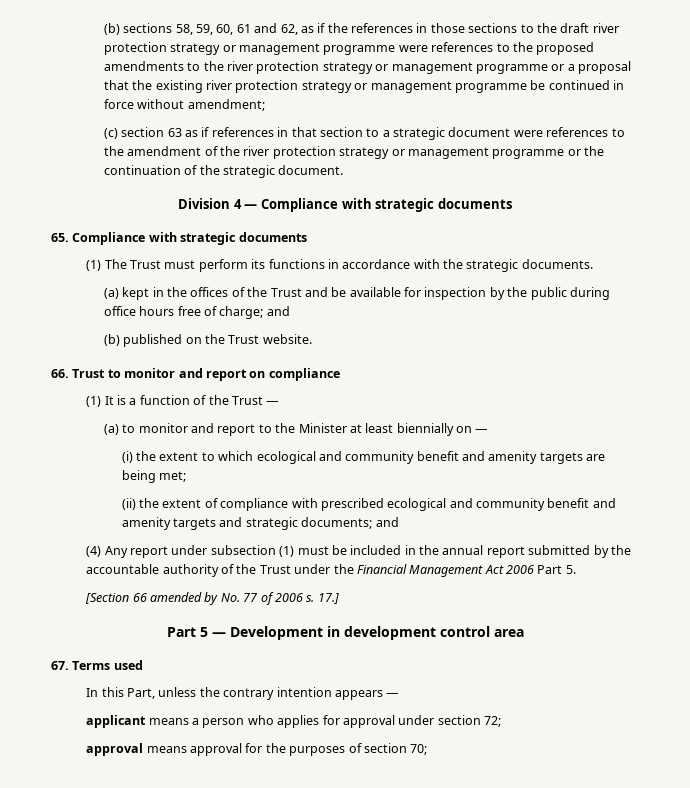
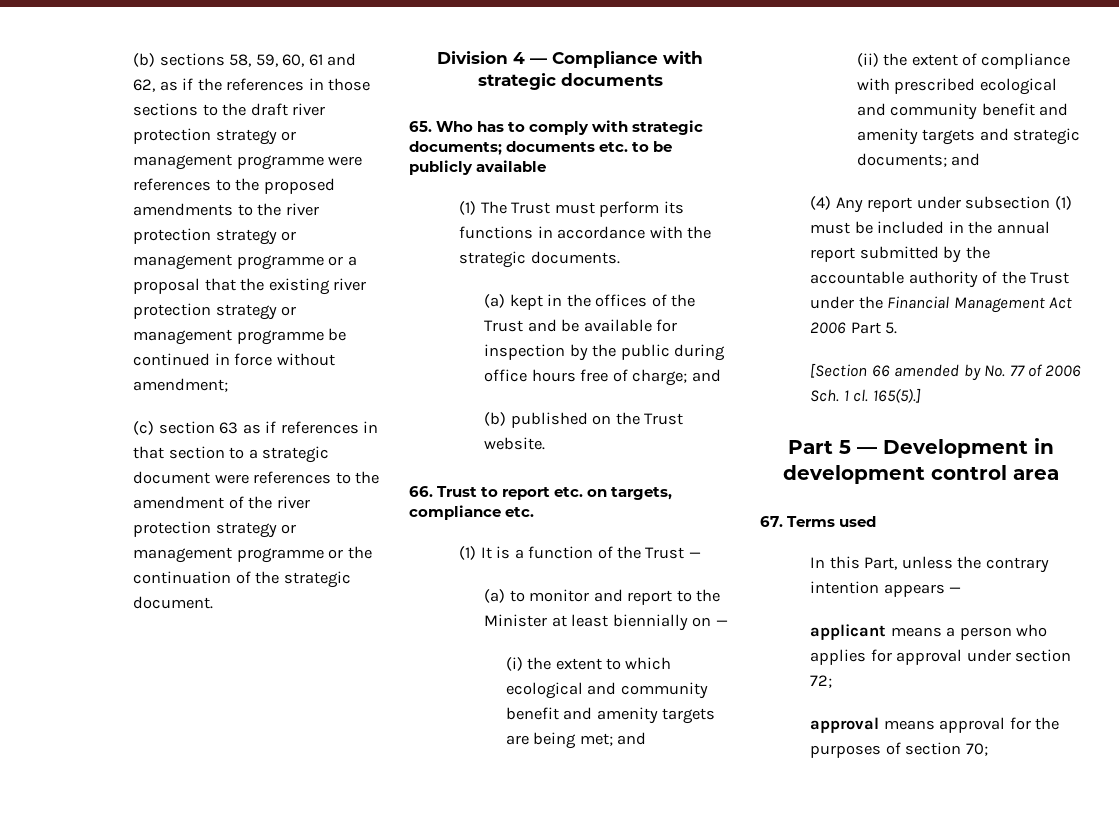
- 65. Compliance with strategic documents
+ 65. Who has to comply with strategic documents; documents etc. to be publicly available
- 66. Trust to monitor and report on compliance
+ 66. Trust to report etc. on targets, compliance etc.
- (i) the extent to which ecological and community benefit and amenity targets are being met;
+ (i) the extent to which ecological and community benefit and amenity targets are being met; and
- [Section 66 amended by No. 77 of 2006 s. 17.]
+ [Section 66 amended by No. 77 of 2006 Sch. 1 cl. 165(5).]

